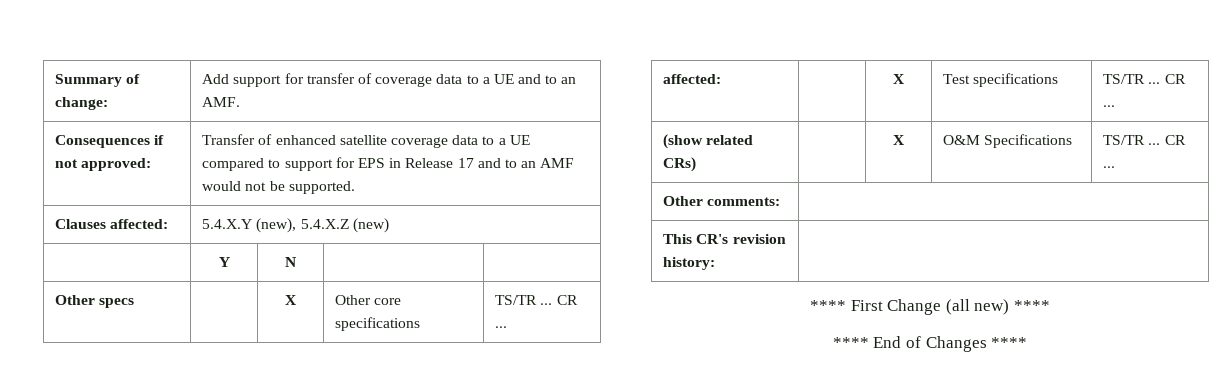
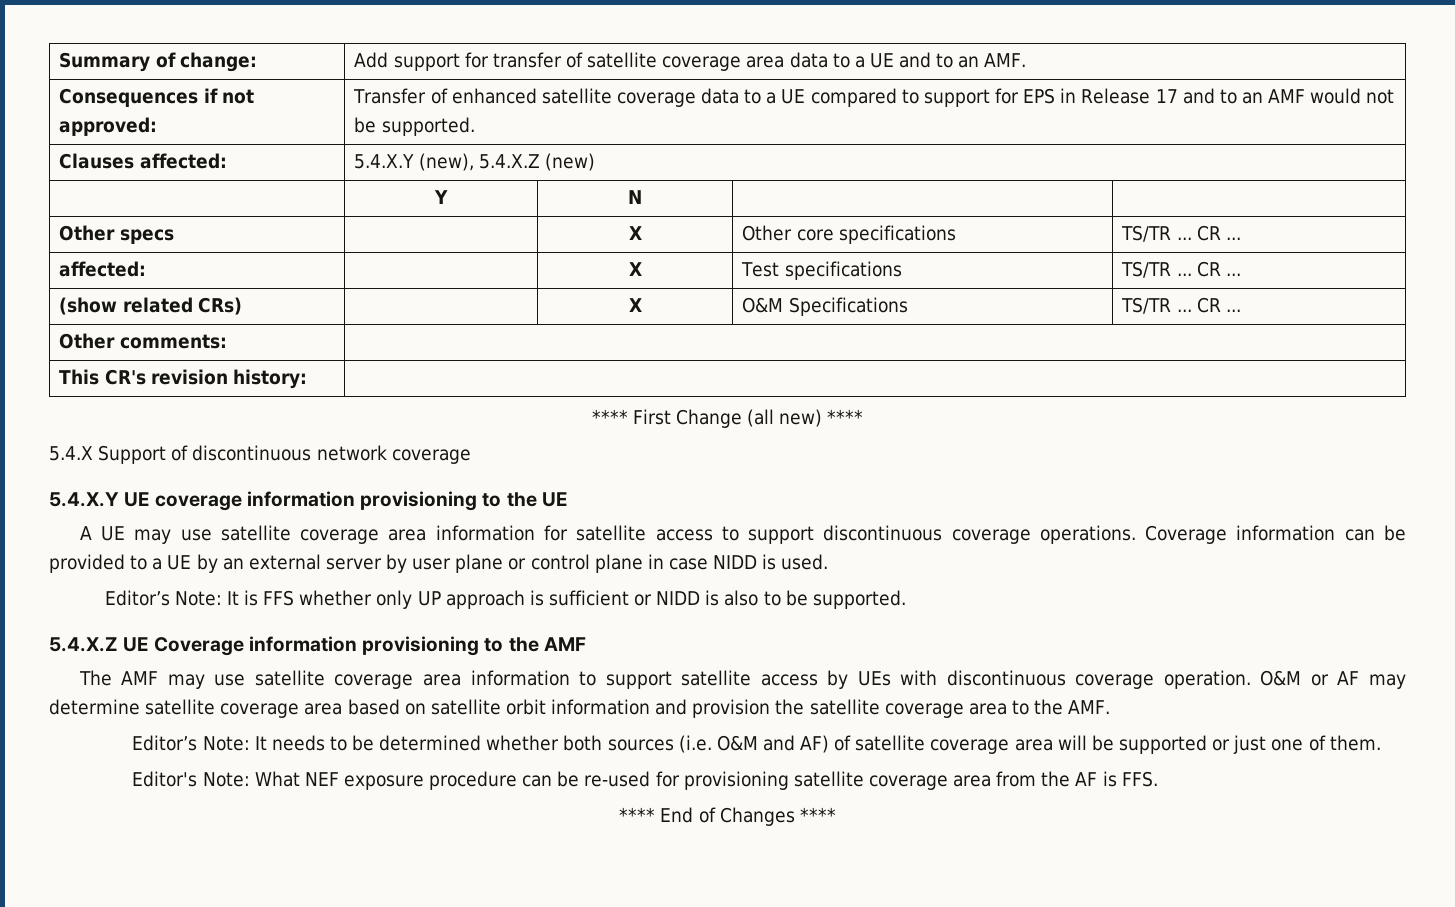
- Summary of change: | Add support for transfer of coverage data to a UE and to an AMF.
+ Summary of change: | Add support for transfer of satellite coverage area data to a UE and to an AMF.
+ 5.4.X Support of discontinuous network coverage
+ 5.4.X.Y UE coverage information provisioning to the UE
+ A UE may use satellite coverage area information for satellite access to support discontinuous coverage operations. Coverage information can be provided to a UE by an external server by user plane or control plane in case NIDD is used.
+ Editor’s Note: It is FFS whether only UP approach is sufficient or NIDD is also to be supported.
+ 5.4.X.Z UE Coverage information provisioning to the AMF
+ The AMF may use satellite coverage area information to support satellite access by UEs with discontinuous coverage operation. O&M or AF may determine satellite coverage area based on satellite orbit information and provision the satellite coverage area to the AMF.
+ Editor’s Note: It needs to be determined whether both sources (i.e. O&M and AF) of satellite coverage area will be supported or just one of them.
+ Editor's Note: What NEF exposure procedure can be re-used for provisioning satellite coverage area from the AF is FFS.

